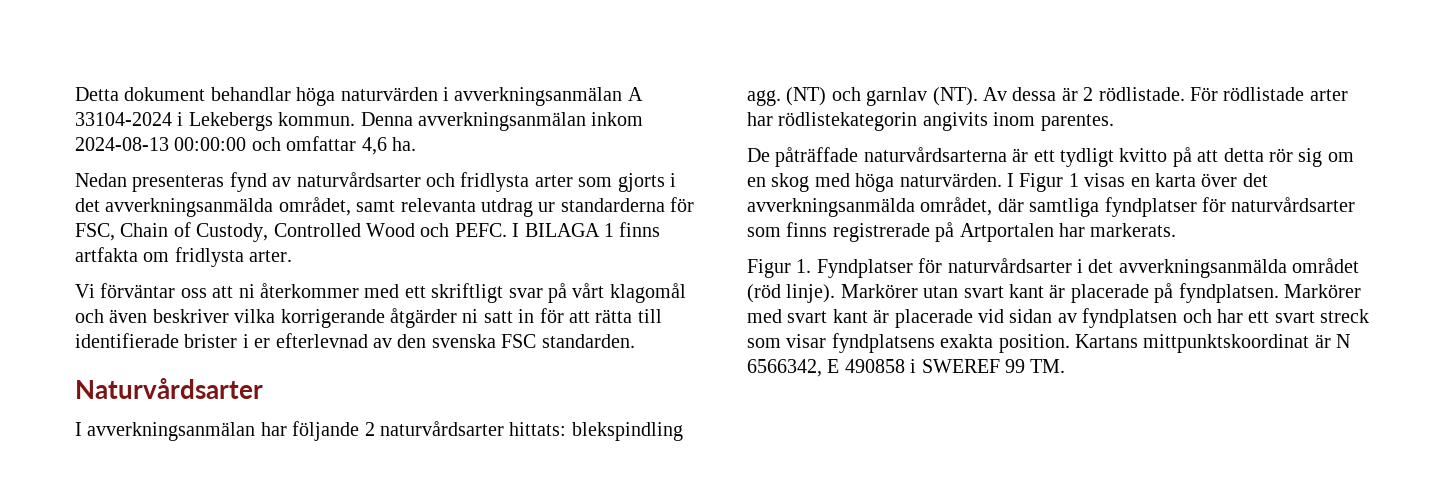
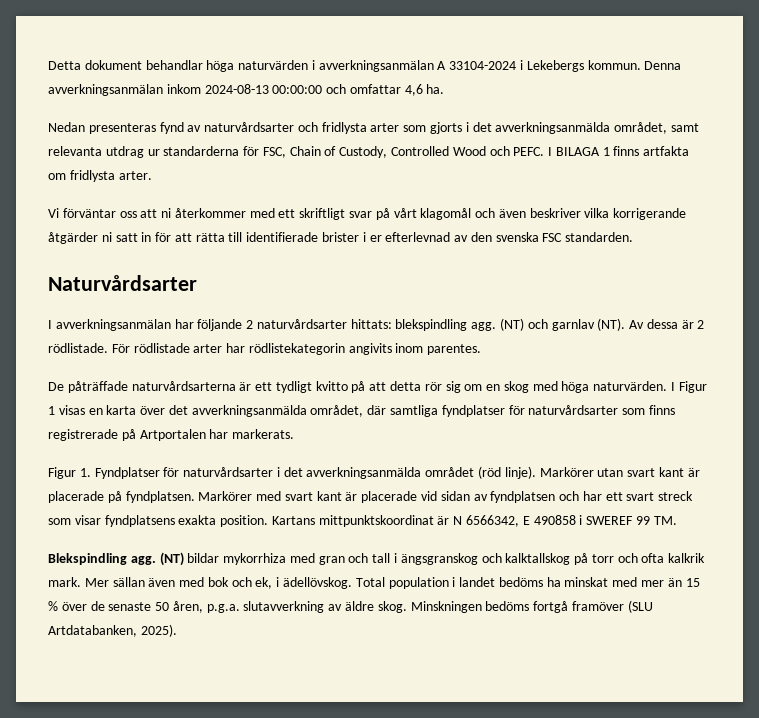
+ Blekspindling agg. (NT) bildar mykorrhiza med gran och tall i ängsgranskog och kalktallskog på torr och ofta kalkrik mark. Mer sällan även med bok och ek, i ädellövskog. Total population i landet bedöms ha minskat med mer än 15 % över de senaste 50 åren, p.g.a. slutavverkning av äldre skog. Minskningen bedöms fortgå framöver (SLU Artdatabanken, 2025).

